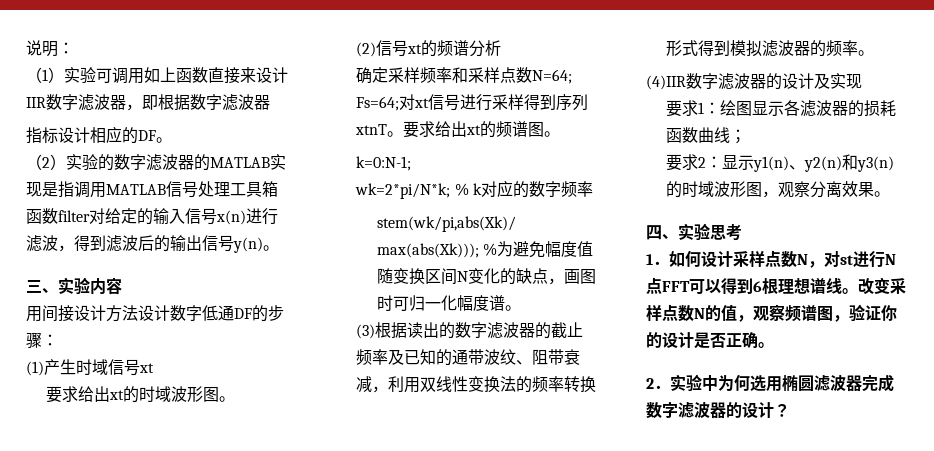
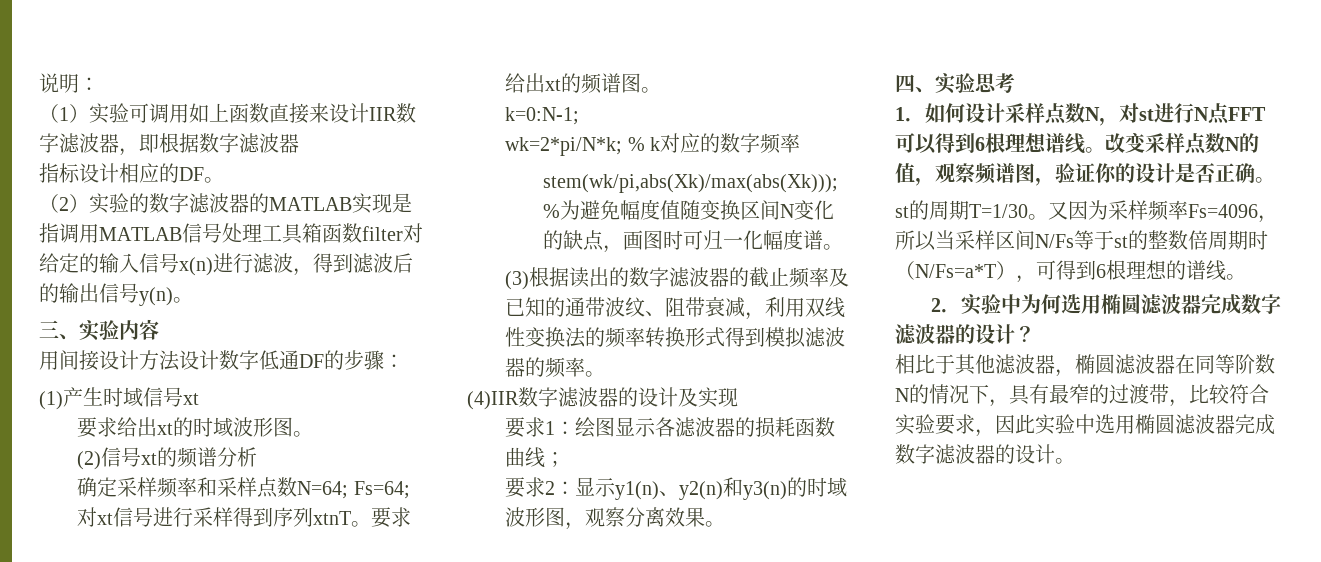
+ st的周期T=1/30。又因为采样频率Fs=4096，所以当采样区间N/Fs等于st的整数倍周期时（N/Fs=a*T），可得到6根理想的谱线。
+ 相比于其他滤波器，椭圆滤波器在同等阶数N的情况下，具有最窄的过渡带，比较符合实验要求，因此实验中选用椭圆滤波器完成数字滤波器的设计。

